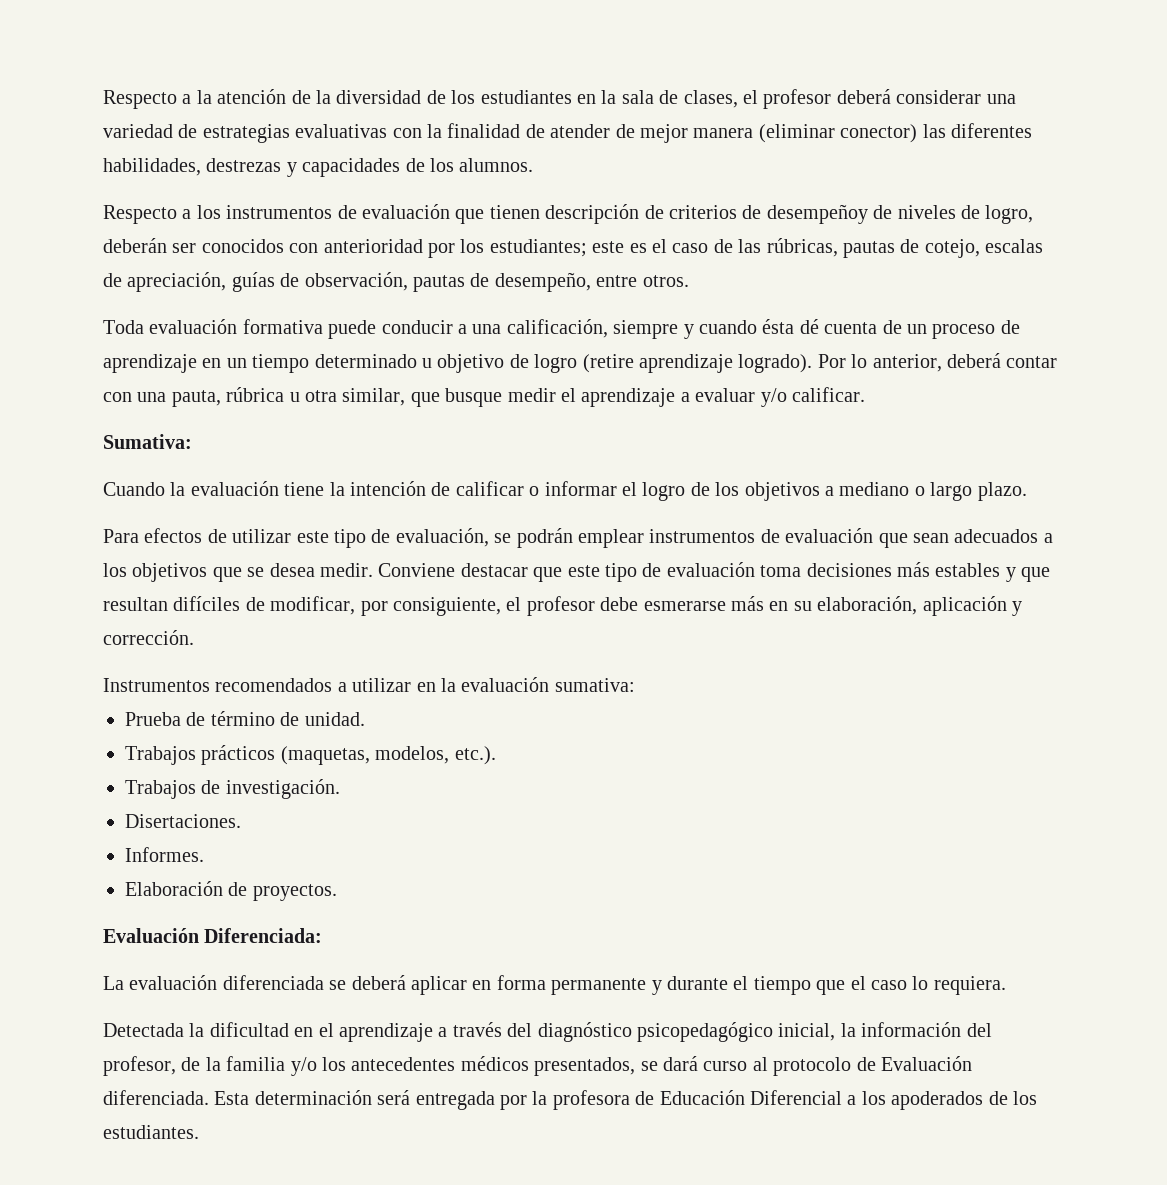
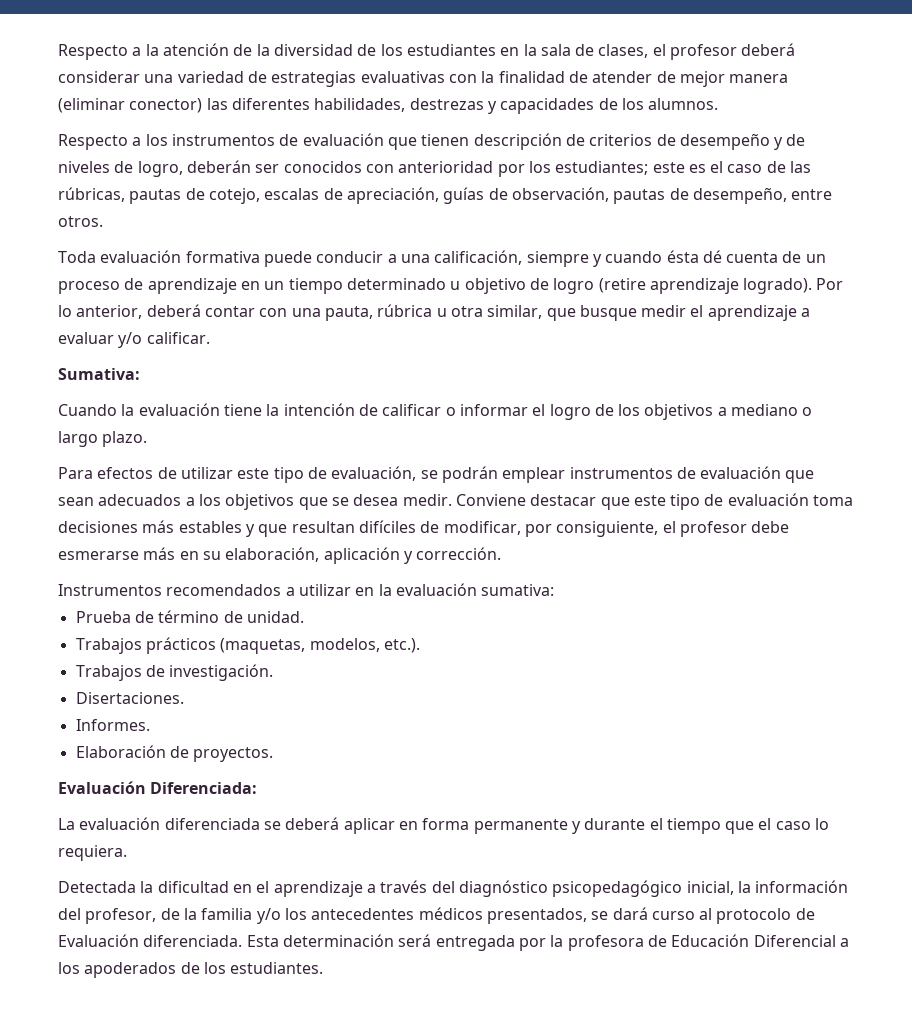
- Respecto a los instrumentos de evaluación que tienen descripción de criterios de desempeñoy de niveles de logro, deberán ser conocidos con anterioridad por los estudiantes; este es el caso de las rúbricas, pautas de cotejo, escalas de apreciación, guías de observación, pautas de desempeño, entre otros.
+ Respecto a los instrumentos de evaluación que tienen descripción de criterios de desempeño y de niveles de logro, deberán ser conocidos con anterioridad por los estudiantes; este es el caso de las rúbricas, pautas de cotejo, escalas de apreciación, guías de observación, pautas de desempeño, entre otros.

